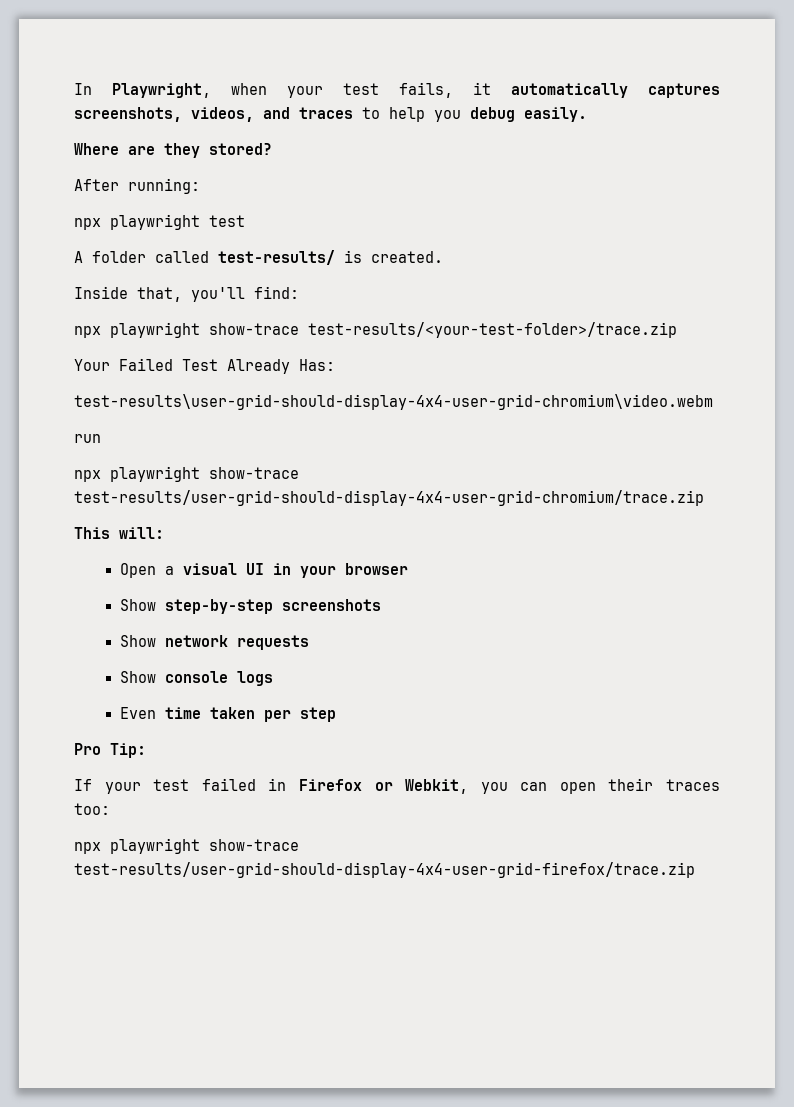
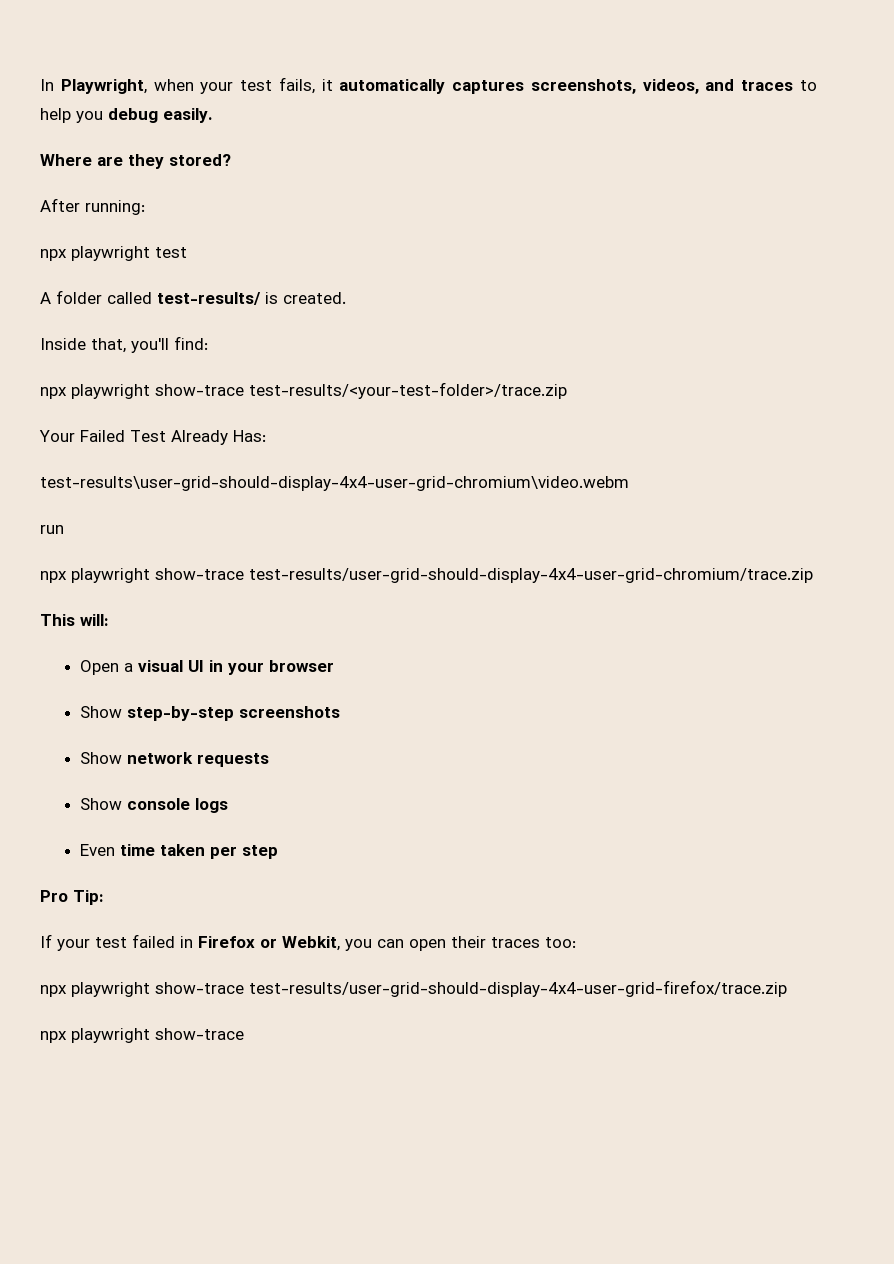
  npx playwright show-trace test-results/user-grid-should-display-4x4-user-grid-firefox/trace.zip
+ npx playwright show-trace

